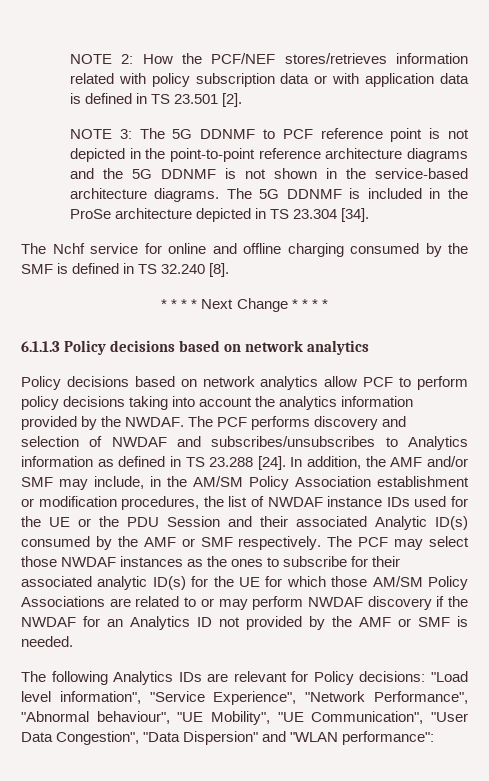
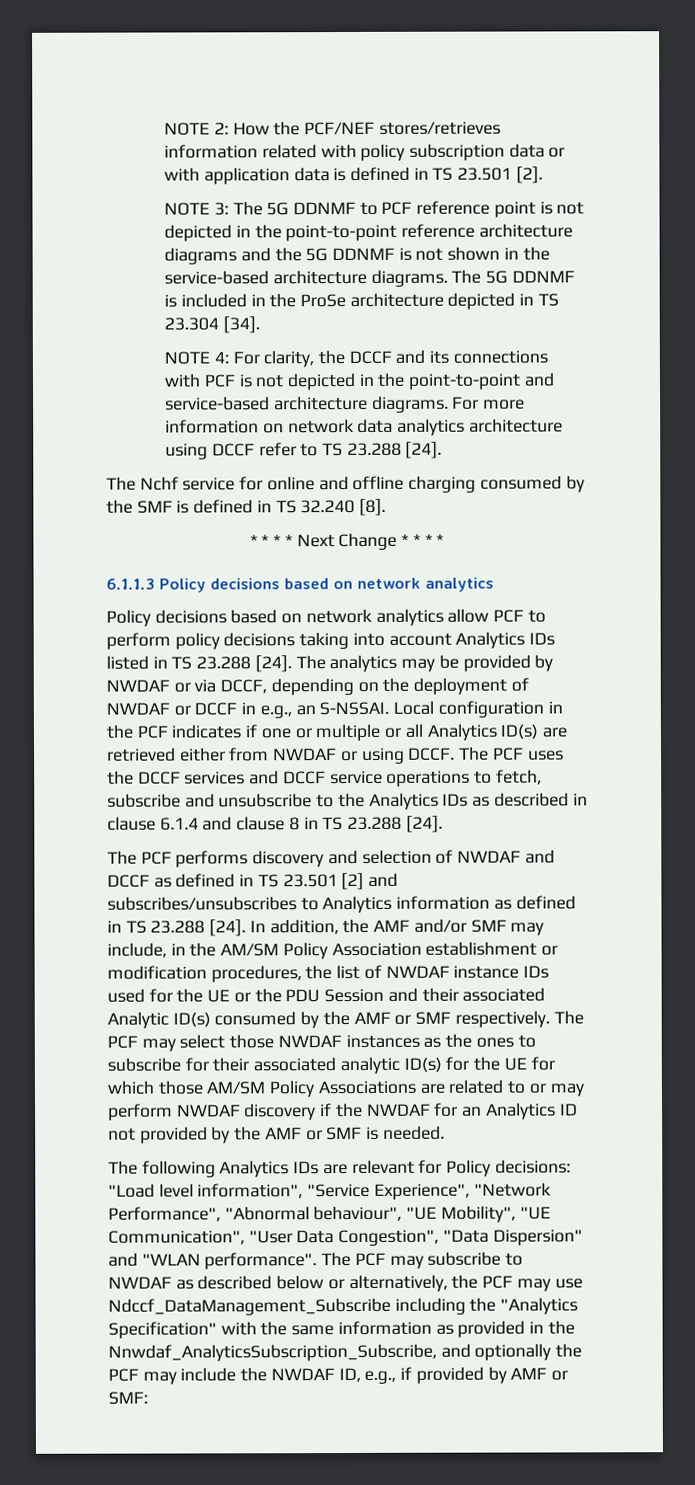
+ NOTE 4: For clarity, the DCCF and its connections with PCF is not depicted in the point-to-point and service-based architecture diagrams. For more information on network data analytics architecture using DCCF refer to TS 23.288 [24].
- Policy decisions based on network analytics allow PCF to perform policy decisions taking into account the analytics information provided by the NWDAF. The PCF performs discovery and selection of NWDAF and subscribes/unsubscribes to Analytics information as defined in TS 23.288 [24].
+ Policy decisions based on network analytics allow PCF to perform policy decisions taking into account Analytics IDs listed in TS 23.288 [24]. The analytics may be provided by NWDAF or via DCCF, depending on the deployment of NWDAF or DCCF in e.g., an S-NSSAI. Local configuration in the PCF indicates if one or multiple or all Analytics ID(s) are retrieved either from NWDAF or using DCCF. The PCF uses the DCCF services and DCCF service operations to fetch, subscribe and unsubscribe to the Analytics IDs as described in clause 6.1.4 and clause 8 in TS 23.288 [24].
+ The PCF performs discovery and selection of NWDAF and DCCF as defined in TS 23.501 [2] and subscribes/unsubscribes to Analytics information as defined in TS 23.288 [24].
- The following Analytics IDs are relevant for Policy decisions: "Load level information", "Service Experience", "Network Performance", "Abnormal behaviour", "UE Mobility", "UE Communication", "User Data Congestion", "Data Dispersion" and "WLAN performance":
+ The following Analytics IDs are relevant for Policy decisions: "Load level information", "Service Experience", "Network Performance", "Abnormal behaviour", "UE Mobility", "UE Communication", "User Data Congestion", "Data Dispersion" and "WLAN performance". The PCF may subscribe to NWDAF as described below or alternatively, the PCF may use Ndccf_DataManagement_Subscribe including the "Analytics Specification" with the same information as provided in the Nnwdaf_AnalyticsSubscription_Subscribe, and optionally the PCF may include the NWDAF ID, e.g., if provided by AMF or SMF:

